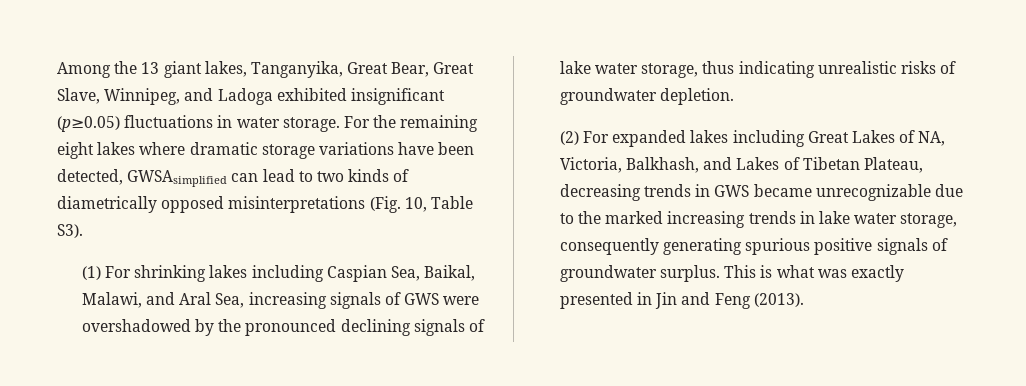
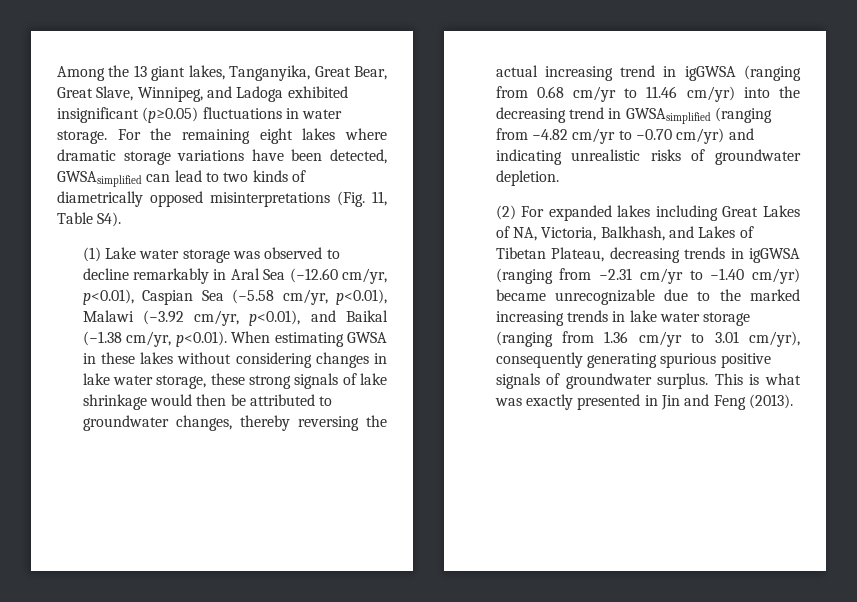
- For the remaining eight lakes where dramatic storage variations have been detected, GWSAsimplified can lead to two kinds of diametrically opposed misinterpretations (Fig. 10, Table S3).
- (1) For shrinking lakes including Caspian Sea, Baikal, Malawi, and Aral Sea, increasing signals of GWS were overshadowed by the pronounced declining signals of lake water storage, thus indicating unrealistic risks of groundwater depletion.
+ For the remaining eight lakes where dramatic storage variations have been detected, GWSAsimplified can lead to two kinds of diametrically opposed misinterpretations (Fig. 11, Table S4).
+ (1) Lake water storage was observed to decline remarkably in Aral Sea (−12.60 cm/yr, p<0.01), Caspian Sea (−5.58 cm/yr, p<0.01), Malawi (−3.92 cm/yr, p<0.01), and Baikal (−1.38 cm/yr, p<0.01). When estimating GWSA in these lakes without considering changes in lake water storage, these strong signals of lake shrinkage would then be attributed to groundwater changes, thereby reversing the actual increasing trend in igGWSA (ranging from 0.68 cm/yr to 11.46 cm/yr) into the decreasing trend in GWSAsimplified (ranging from −4.82 cm/yr to −0.70 cm/yr) and indicating unrealistic risks of groundwater depletion.
- (2) For expanded lakes including Great Lakes of NA, Victoria, Balkhash, and Lakes of Tibetan Plateau, decreasing trends in GWS became unrecognizable due to the marked increasing trends in lake water storage, consequently generating spurious positive signals of groundwater surplus.
+ (2) For expanded lakes including Great Lakes of NA, Victoria, Balkhash, and Lakes of Tibetan Plateau, decreasing trends in igGWSA (ranging from −2.31 cm/yr to −1.40 cm/yr) became unrecognizable due to the marked increasing trends in lake water storage (ranging from 1.36 cm/yr to 3.01 cm/yr), consequently generating spurious positive signals of groundwater surplus.

